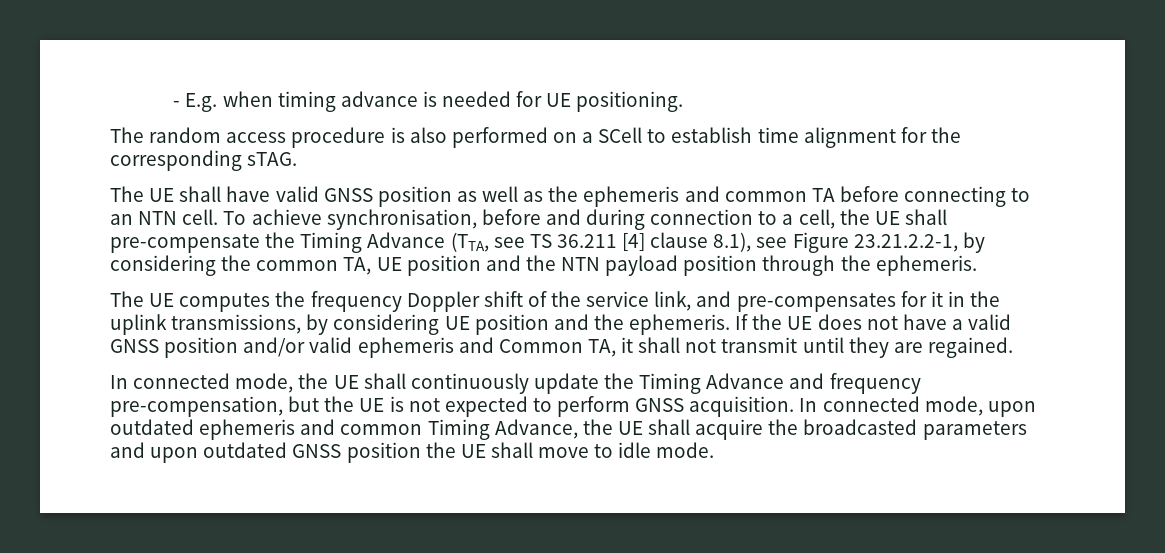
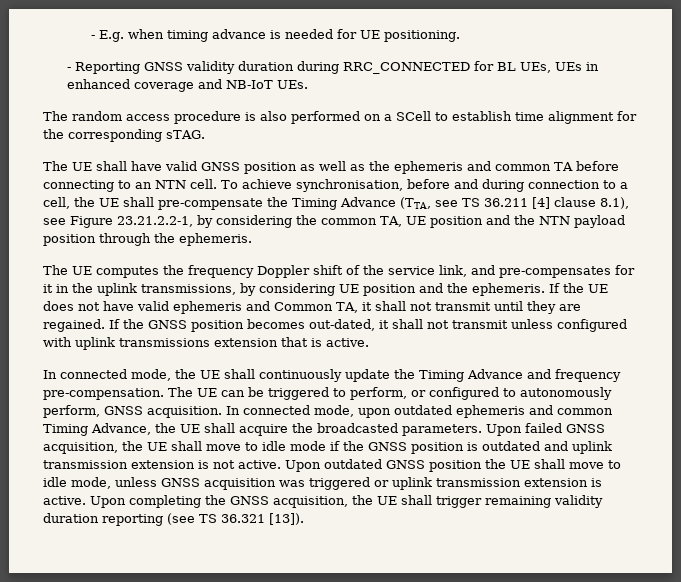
+ - Reporting GNSS validity duration during RRC_CONNECTED for BL UEs, UEs in enhanced coverage and NB-IoT UEs.
- If the UE does not have a valid GNSS position and/or valid ephemeris and Common TA, it shall not transmit until they are regained.
+ If the UE does not have valid ephemeris and Common TA, it shall not transmit until they are regained. If the GNSS position becomes out-dated, it shall not transmit unless configured with uplink transmissions extension that is active.
- In connected mode, the UE shall continuously update the Timing Advance and frequency pre-compensation, but the UE is not expected to perform GNSS acquisition.
+ In connected mode, the UE shall continuously update the Timing Advance and frequency pre-compensation. The UE can be triggered to perform, or configured to autonomously perform, GNSS acquisition.
- In connected mode, upon outdated ephemeris and common Timing Advance, the UE shall acquire the broadcasted parameters and upon outdated GNSS position the UE shall move to idle mode.
+ In connected mode, upon outdated ephemeris and common Timing Advance, the UE shall acquire the broadcasted parameters. Upon failed GNSS acquisition, the UE shall move to idle mode if the GNSS position is outdated and uplink transmission extension is not active. Upon outdated GNSS position the UE shall move to idle mode, unless GNSS acquisition was triggered or uplink transmission extension is active. Upon completing the GNSS acquisition, the UE shall trigger remaining validity duration reporting (see TS 36.321 [13]).

